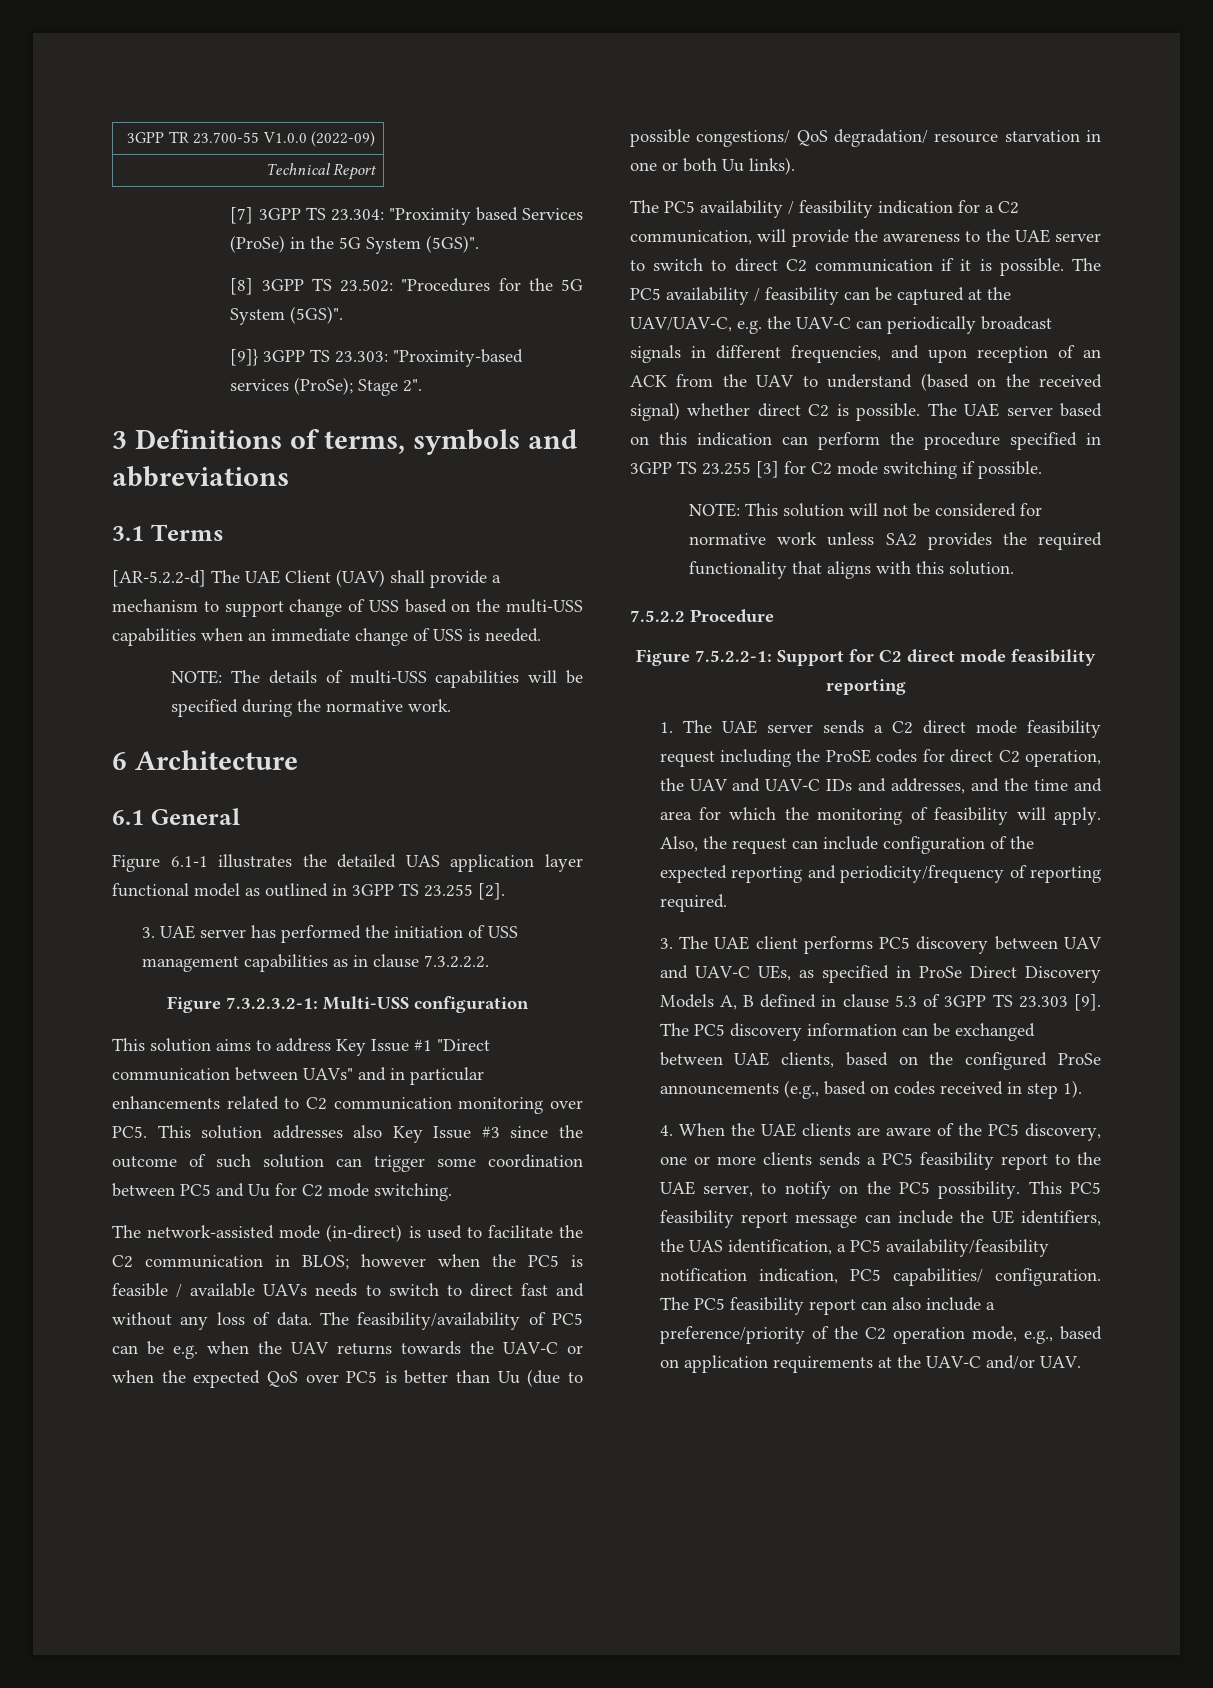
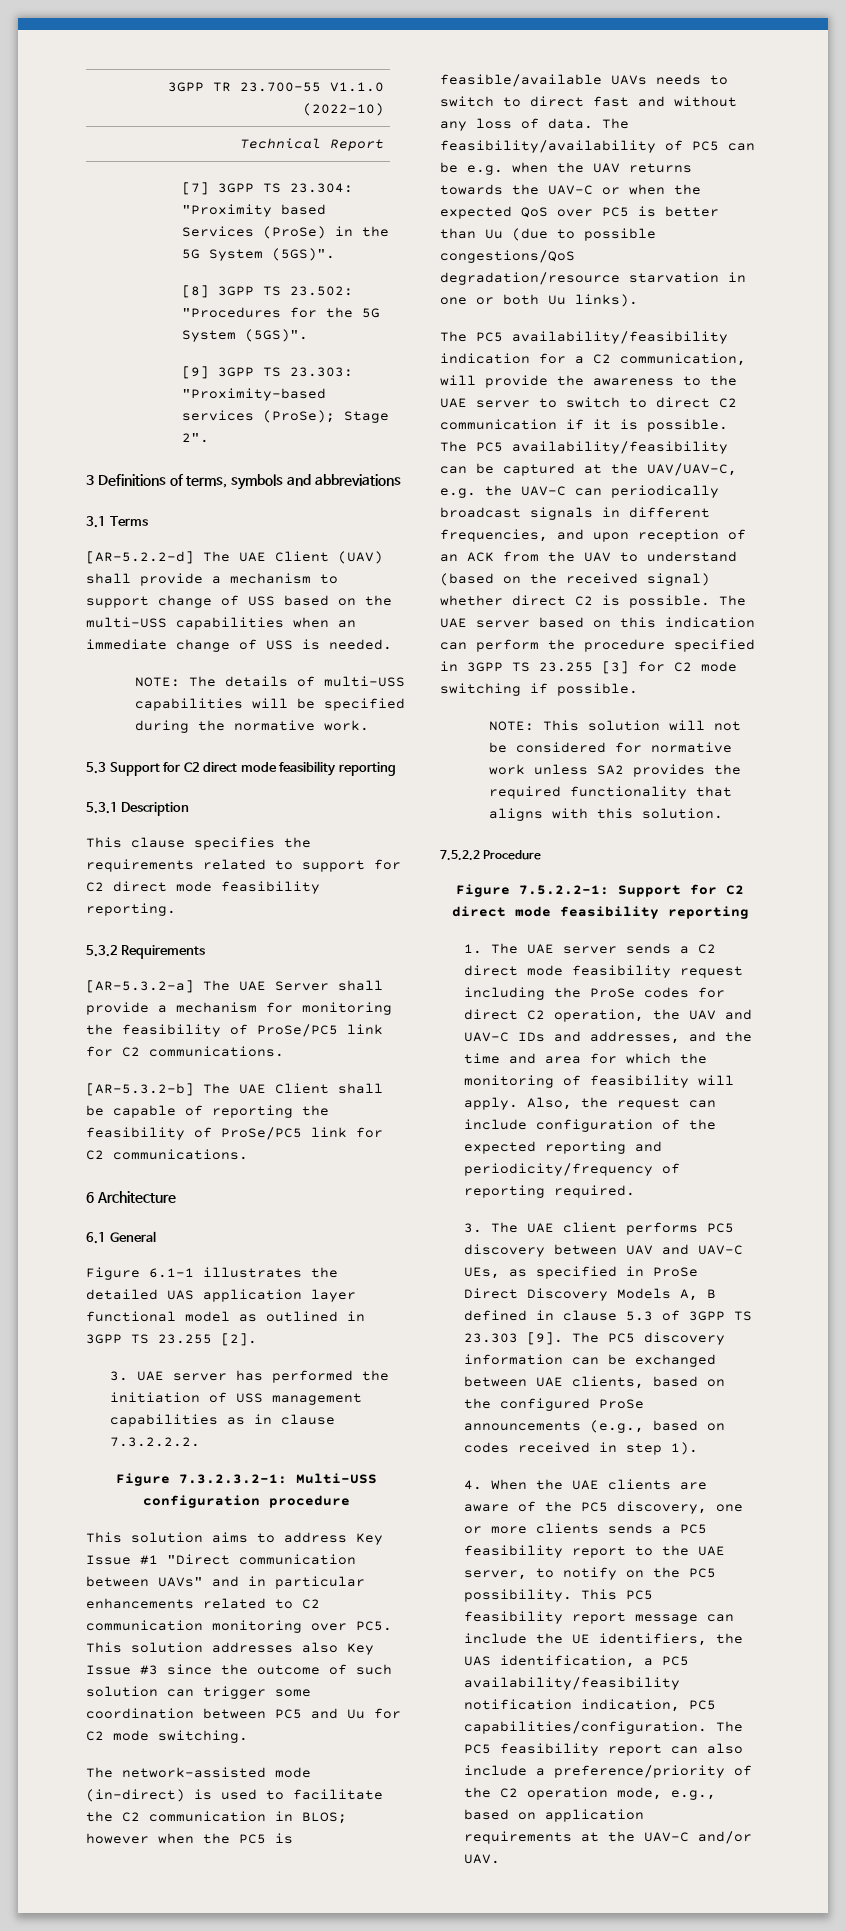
- 3GPP TR 23.700-55 V1.0.0 (2022-09)
+ 3GPP TR 23.700-55 V1.1.0 (2022-10)
- [9]} 3GPP TS 23.303: "Proximity-based services (ProSe); Stage 2".
+ [9] 3GPP TS 23.303: "Proximity-based services (ProSe); Stage 2".
+ 5.3 Support for C2 direct mode feasibility reporting
+ 5.3.1 Description
+ This clause specifies the requirements related to support for C2 direct mode feasibility reporting.
+ 5.3.2 Requirements
+ [AR-5.3.2-a] The UAE Server shall provide a mechanism for monitoring the feasibility of ProSe/PC5 link for C2 communications.
+ [AR-5.3.2-b] The UAE Client shall be capable of reporting the feasibility of ProSe/PC5 link for C2 communications.
- Figure 7.3.2.3.2-1: Multi-USS configuration
+ Figure 7.3.2.3.2-1: Multi-USS configuration procedure
- The network-assisted mode (in-direct) is used to facilitate the C2 communication in BLOS; however when the PC5 is feasible / available UAVs needs to switch to direct fast and without any loss of data.
+ The network-assisted mode (in-direct) is used to facilitate the C2 communication in BLOS; however when the PC5 is feasible/available UAVs needs to switch to direct fast and without any loss of data.
- The feasibility/availability of PC5 can be e.g. when the UAV returns towards the UAV-C or when the expected QoS over PC5 is better than Uu (due to possible congestions/ QoS degradation/ resource starvation in one or both Uu links).
+ The feasibility/availability of PC5 can be e.g. when the UAV returns towards the UAV-C or when the expected QoS over PC5 is better than Uu (due to possible congestions/QoS degradation/resource starvation in one or both Uu links).
- The PC5 availability / feasibility indication for a C2 communication, will provide the awareness to the UAE server to switch to direct C2 communication if it is possible.
+ The PC5 availability/feasibility indication for a C2 communication, will provide the awareness to the UAE server to switch to direct C2 communication if it is possible.
- The PC5 availability / feasibility can be captured at the UAV/UAV-C, e.g. the UAV-C can periodically broadcast signals in different frequencies, and upon reception of an ACK from the UAV to understand (based on the received signal) whether direct C2 is possible.
+ The PC5 availability/feasibility can be captured at the UAV/UAV-C, e.g. the UAV-C can periodically broadcast signals in different frequencies, and upon reception of an ACK from the UAV to understand (based on the received signal) whether direct C2 is possible.
- 1. The UAE server sends a C2 direct mode feasibility request including the ProSE codes for direct C2 operation, the UAV and UAV-C IDs and addresses, and the time and area for which the monitoring of feasibility will apply.
+ 1. The UAE server sends a C2 direct mode feasibility request including the ProSe codes for direct C2 operation, the UAV and UAV-C IDs and addresses, and the time and area for which the monitoring of feasibility will apply.
- This PC5 feasibility report message can include the UE identifiers, the UAS identification, a PC5 availability/feasibility notification indication, PC5 capabilities/ configuration.
+ This PC5 feasibility report message can include the UE identifiers, the UAS identification, a PC5 availability/feasibility notification indication, PC5 capabilities/configuration.

